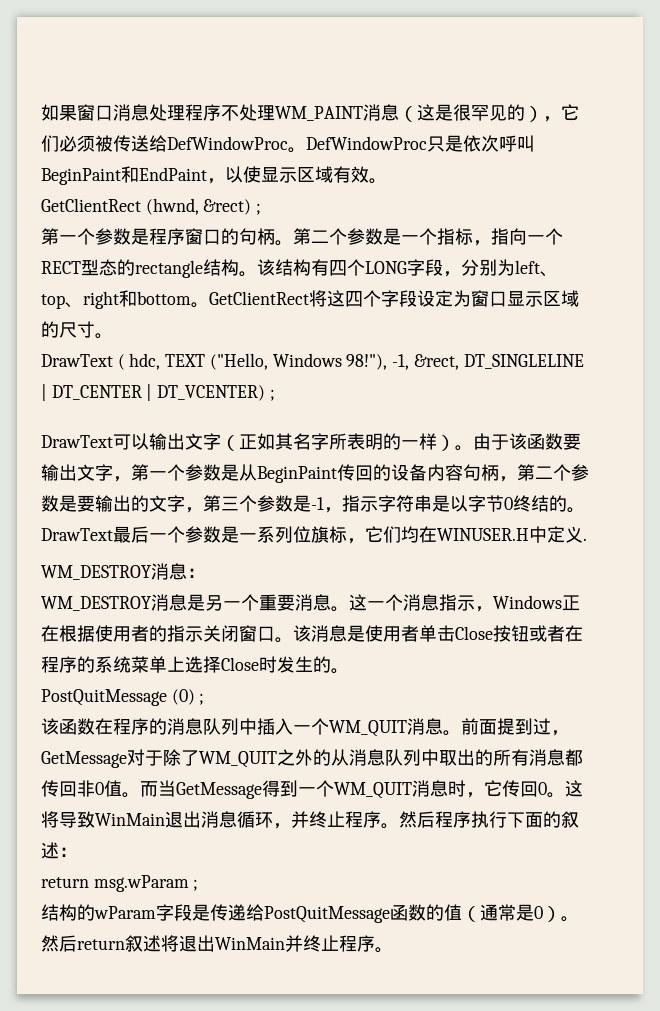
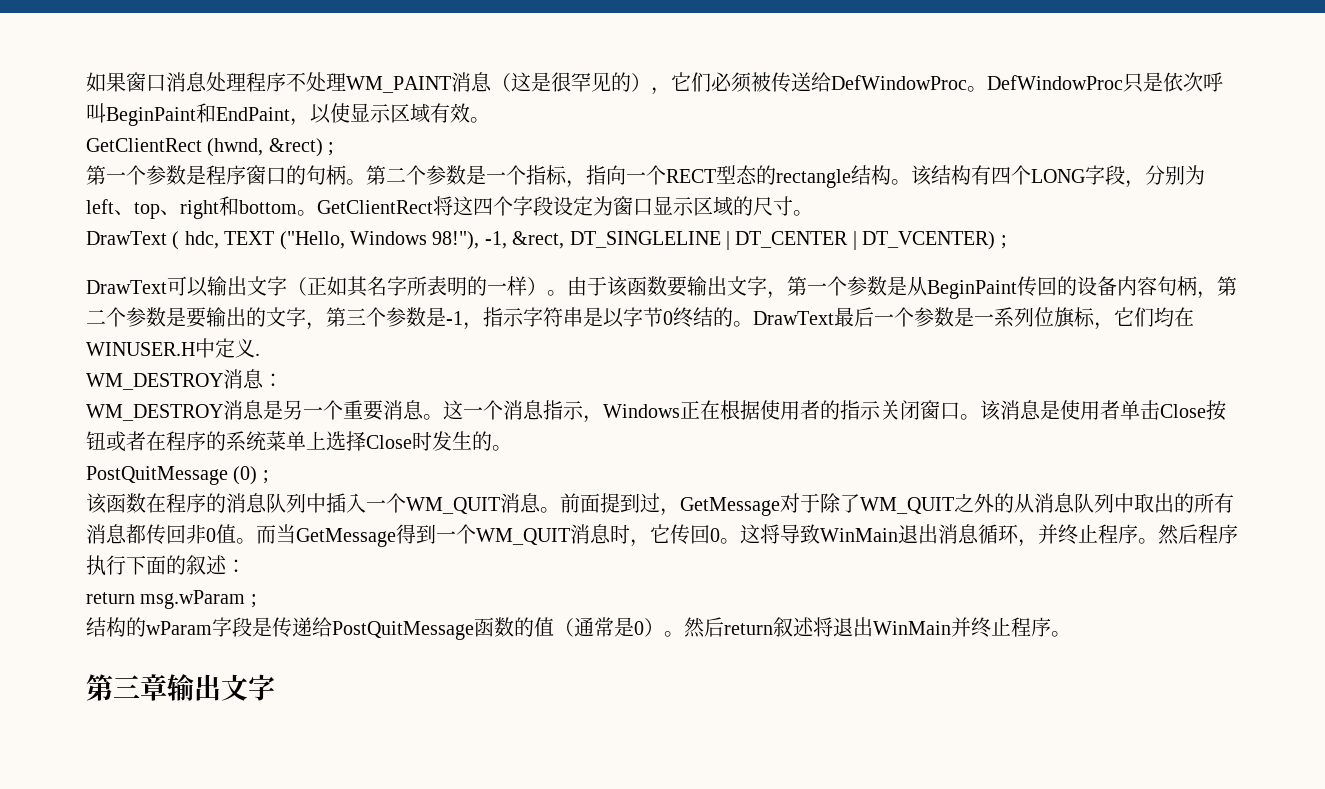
+ 第三章输出文字

